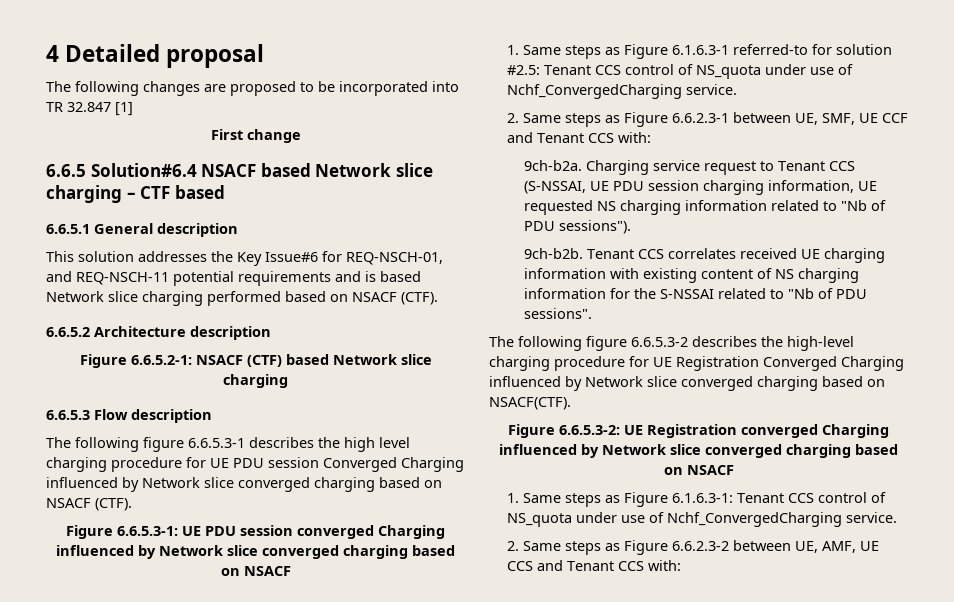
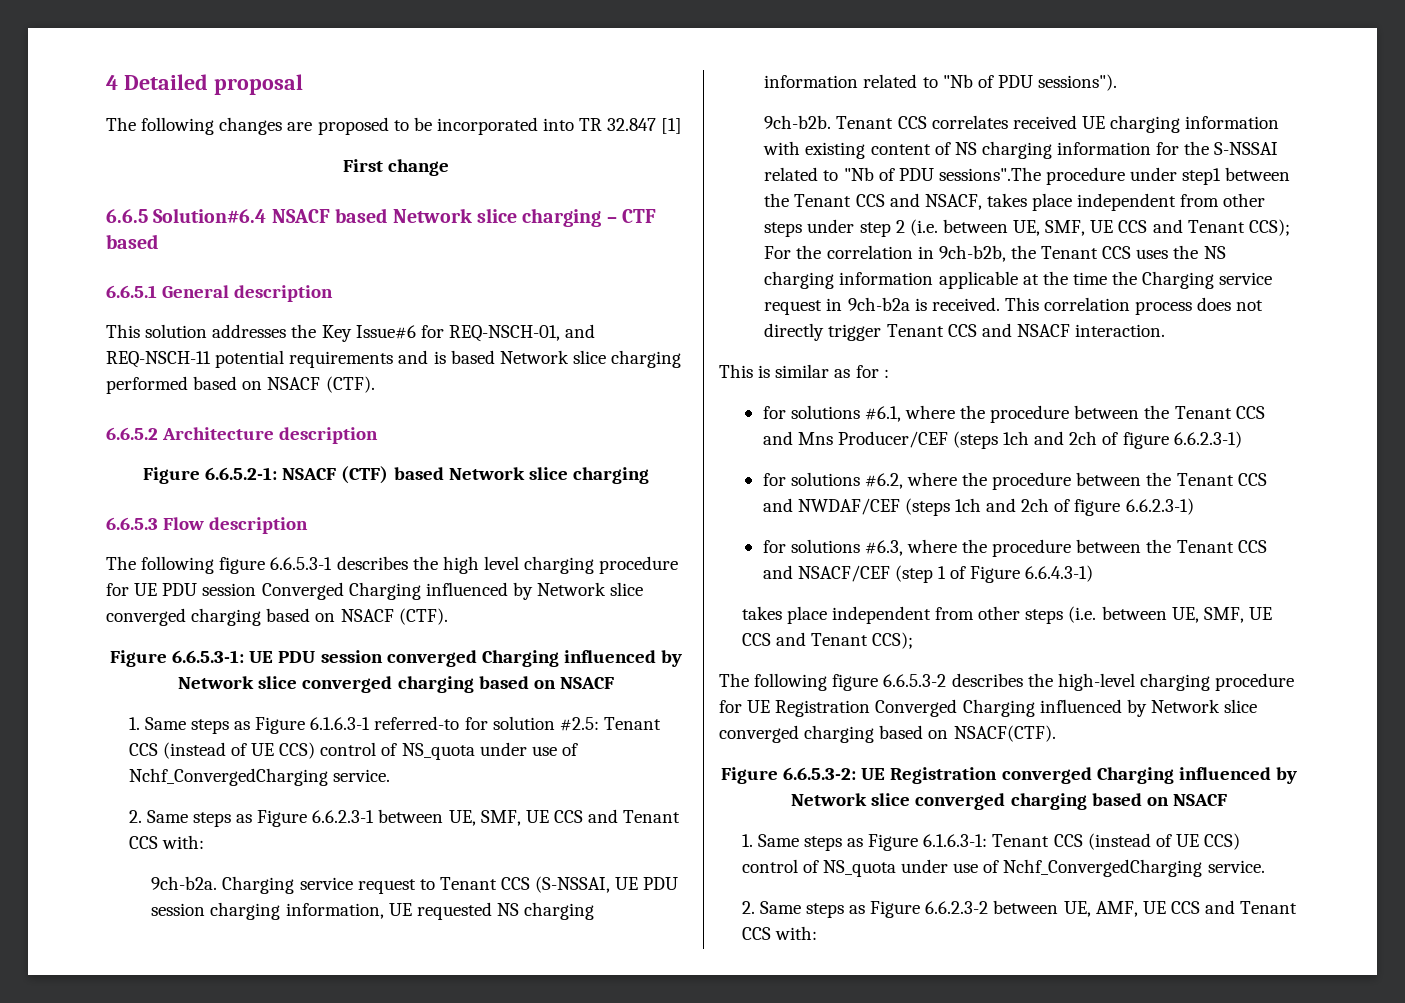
- 1. Same steps as Figure 6.1.6.3-1 referred-to for solution #2.5: Tenant CCS control of NS_quota under use of Nchf_ConvergedCharging service.
+ 1. Same steps as Figure 6.1.6.3-1 referred-to for solution #2.5: Tenant CCS (instead of UE CCS) control of NS_quota under use of Nchf_ConvergedCharging service.
- 2. Same steps as Figure 6.6.2.3-1 between UE, SMF, UE CCF and Tenant CCS with:
+ 2. Same steps as Figure 6.6.2.3-1 between UE, SMF, UE CCS and Tenant CCS with:
- Tenant CCS correlates received UE charging information with existing content of NS charging information for the S-NSSAI related to "Nb of PDU sessions".
+ Tenant CCS correlates received UE charging information with existing content of NS charging information for the S-NSSAI related to "Nb of PDU sessions".The procedure under step1 between the Tenant CCS and NSACF, takes place independent from other steps under step 2 (i.e. between UE, SMF, UE CCS and Tenant CCS); For the correlation in 9ch-b2b, the Tenant CCS uses the NS charging information applicable at the time the Charging service request in 9ch-b2a is received. This correlation process does not directly trigger Tenant CCS and NSACF interaction.
+ This is similar as for :
+ for solutions #6.1, where the procedure between the Tenant CCS and Mns Producer/CEF (steps 1ch and 2ch of figure 6.6.2.3-1)
+ for solutions #6.2, where the procedure between the Tenant CCS and NWDAF/CEF (steps 1ch and 2ch of figure 6.6.2.3-1)
+ for solutions #6.3, where the procedure between the Tenant CCS and NSACF/CEF (step 1 of Figure 6.6.4.3-1)
+ takes place independent from other steps (i.e. between UE, SMF, UE CCS and Tenant CCS);
- 1. Same steps as Figure 6.1.6.3-1: Tenant CCS control of NS_quota under use of Nchf_ConvergedCharging service.
+ 1. Same steps as Figure 6.1.6.3-1: Tenant CCS (instead of UE CCS) control of NS_quota under use of Nchf_ConvergedCharging service.

